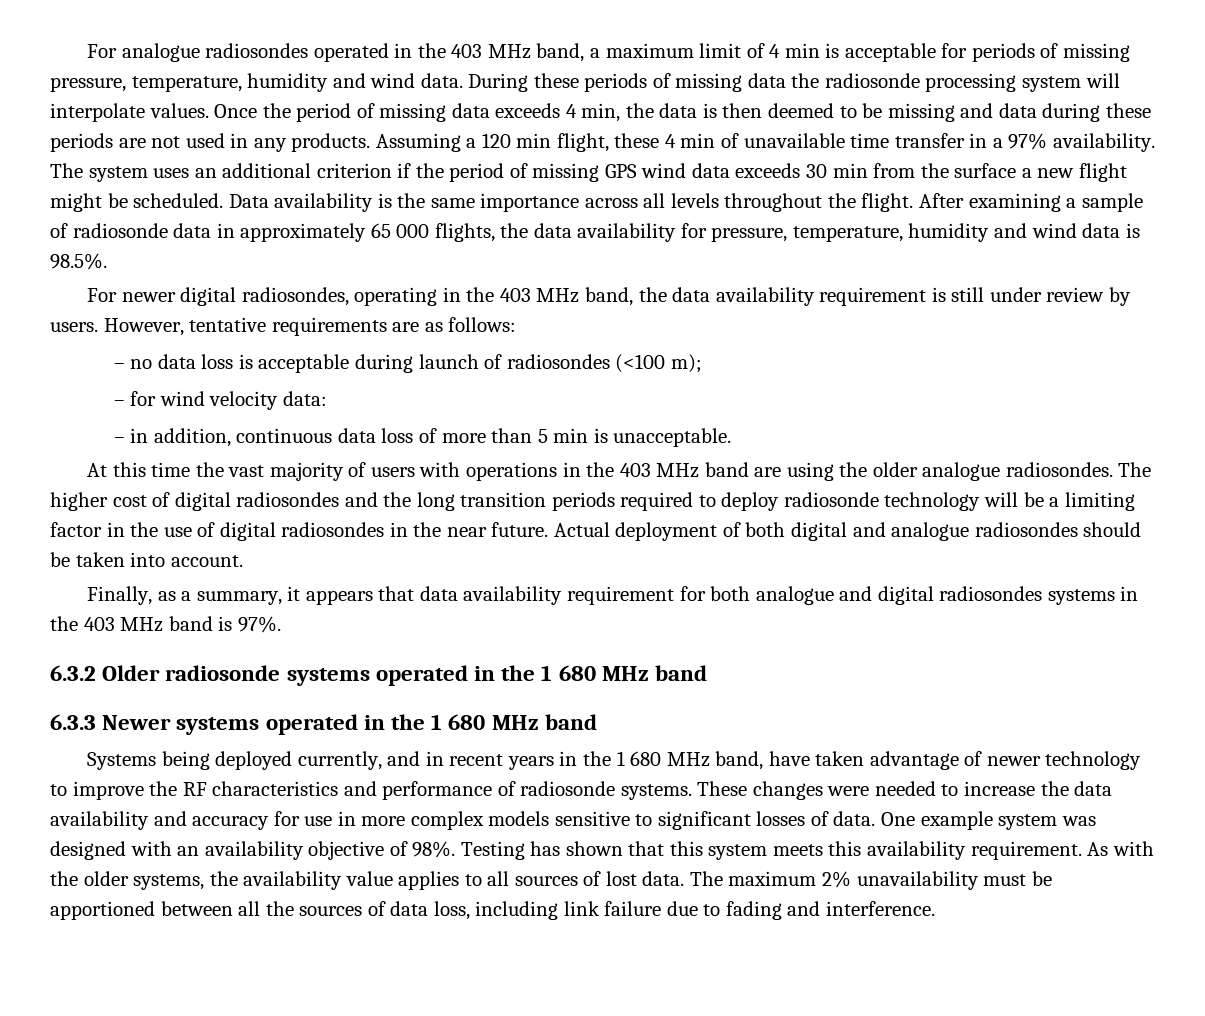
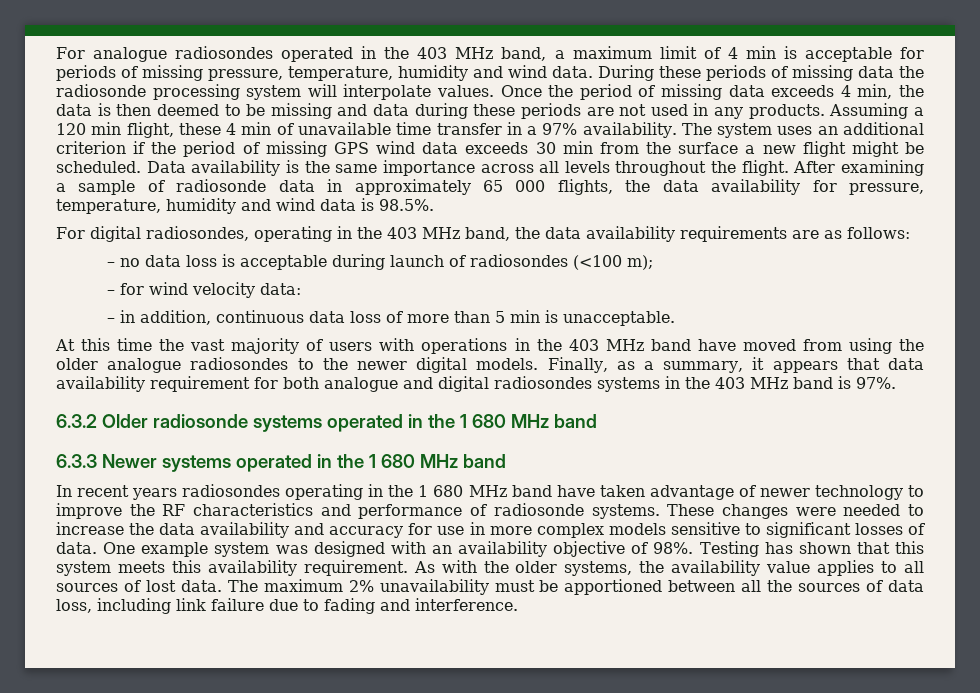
- For newer digital radiosondes, operating in the 403 MHz band, the data availability requirement is still under review by users. However, tentative requirements are as follows:
+ For digital radiosondes, operating in the 403 MHz band, the data availability requirements are as follows:
- At this time the vast majority of users with operations in the 403 MHz band are using the older analogue radiosondes. The higher cost of digital radiosondes and the long transition periods required to deploy radiosonde technology will be a limiting factor in the use of digital radiosondes in the near future. Actual deployment of both digital and analogue radiosondes should be taken into account.
- Finally, as a summary, it appears that data availability requirement for both analogue and digital radiosondes systems in the 403 MHz band is 97%.
+ At this time the vast majority of users with operations in the 403 MHz band have moved from using the older analogue radiosondes to the newer digital models. Finally, as a summary, it appears that data availability requirement for both analogue and digital radiosondes systems in the 403 MHz band is 97%.
- Systems being deployed currently, and in recent years in the 1 680 MHz band, have taken advantage of newer technology to improve the RF characteristics and performance of radiosonde systems.
+ In recent years radiosondes operating in the 1 680 MHz band have taken advantage of newer technology to improve the RF characteristics and performance of radiosonde systems.

